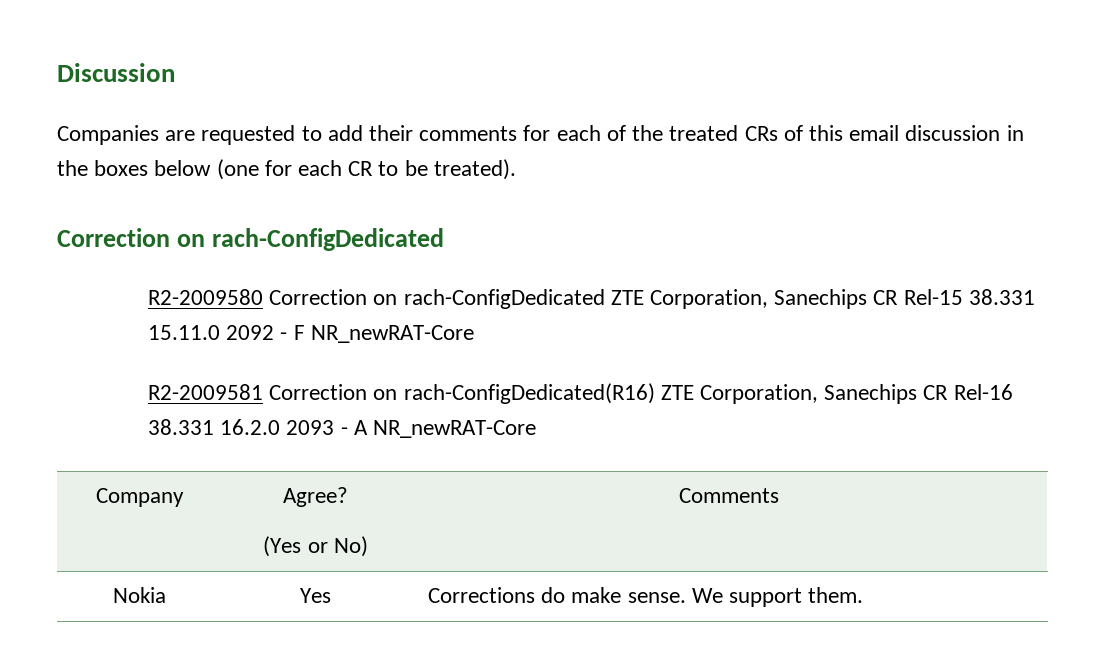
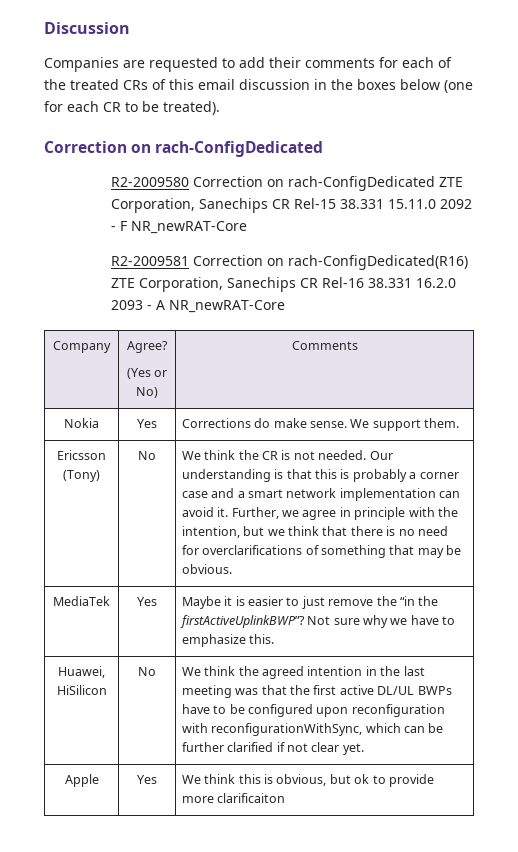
+ Ericsson (Tony) | No | We think the CR is not needed. Our understanding is that this is probably a corner case and a smart network implementation can avoid it. Further, we agree in principle with the intention, but we think that there is no need for overclarifications of something that may be obvious.
+ MediaTek | Yes | Maybe it is easier to just remove the “in the firstActiveUplinkBWP”? Not sure why we have to emphasize this.
+ Huawei, HiSilicon | No | We think the agreed intention in the last meeting was that the first active DL/UL BWPs have to be configured upon reconfiguration with reconfigurationWithSync, which can be further clarified if not clear yet.
+ Apple | Yes | We think this is obvious, but ok to provide more clarificaiton

